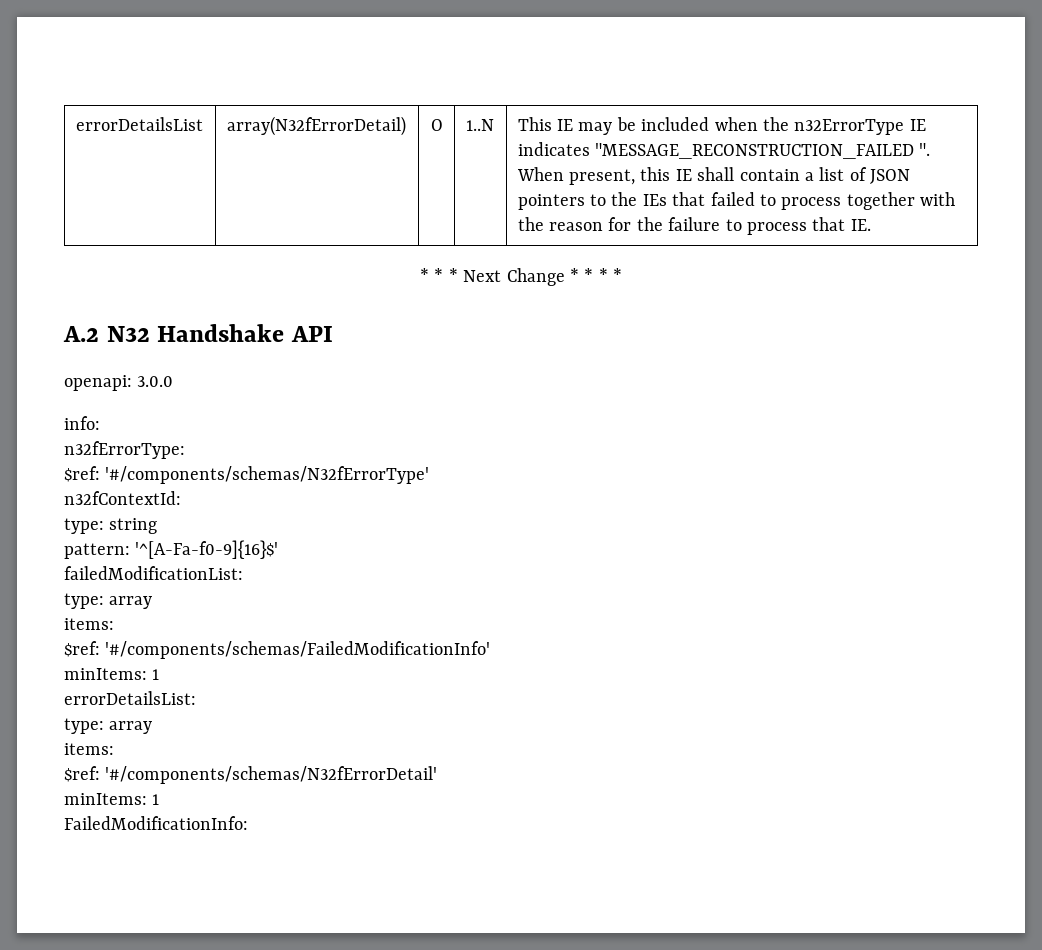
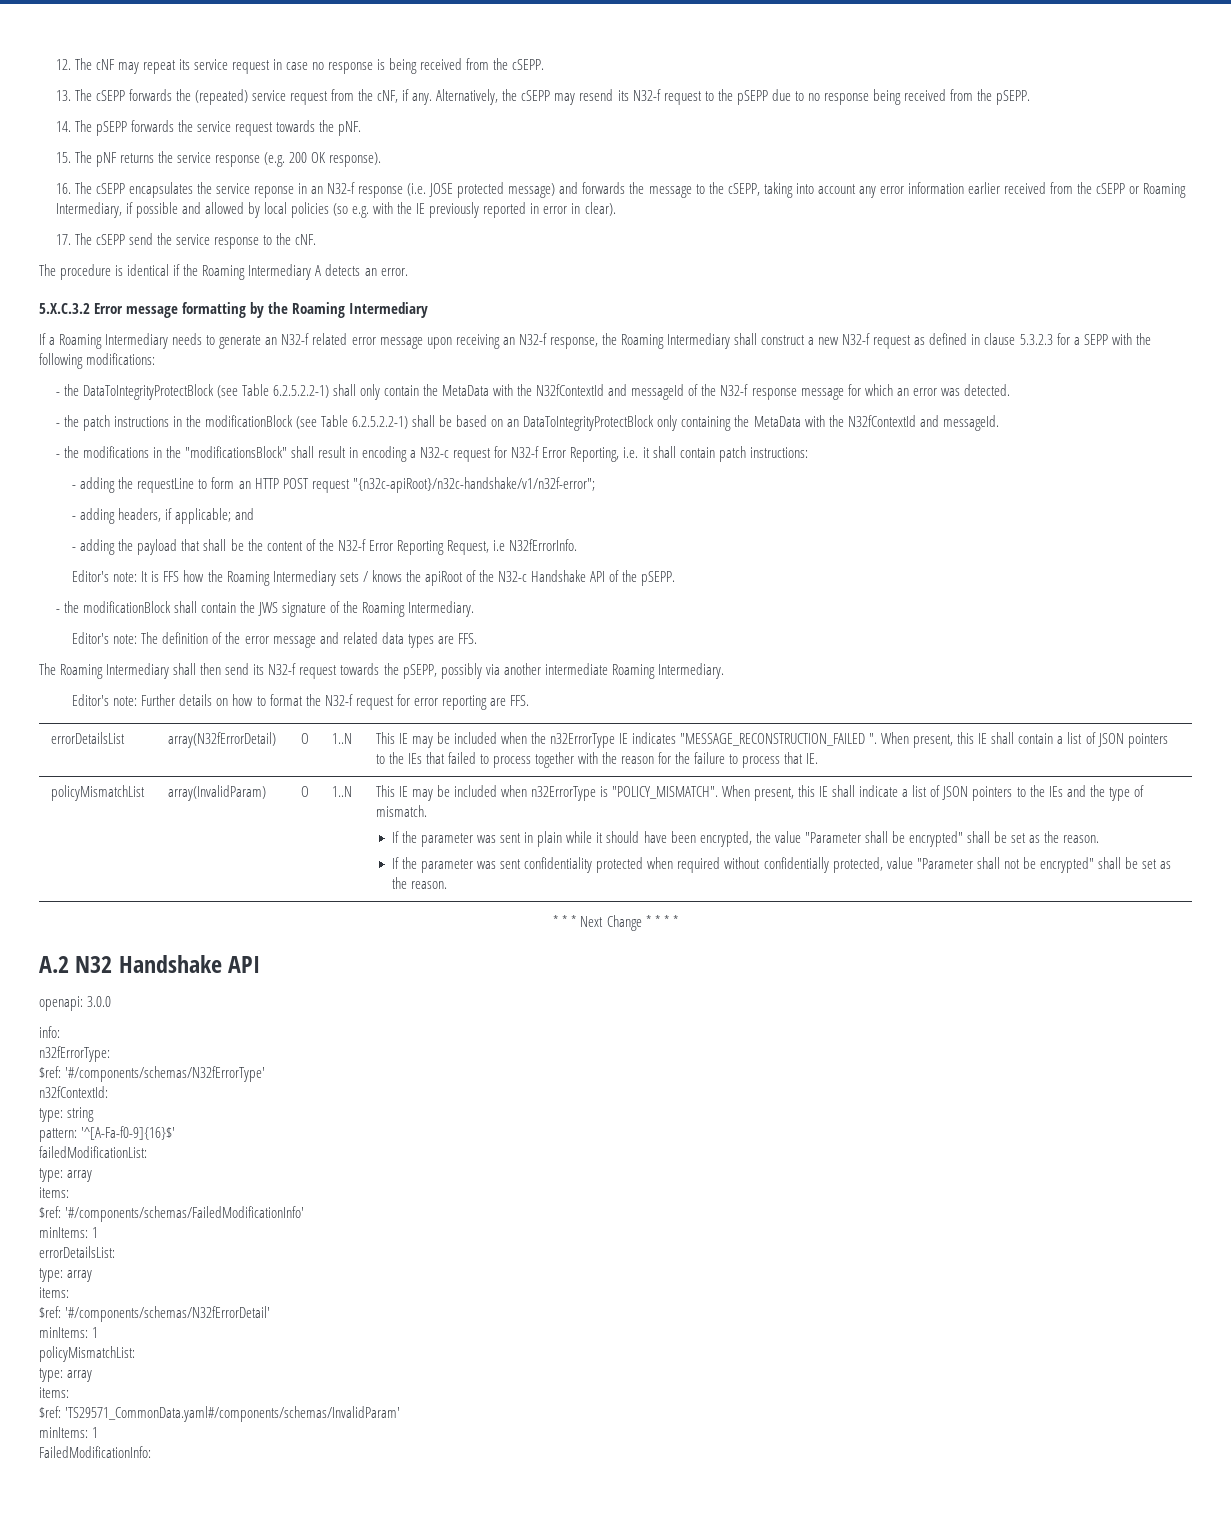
+ 12. The cNF may repeat its service request in case no response is being received from the cSEPP.
+ 13. The cSEPP forwards the (repeated) service request from the cNF, if any. Alternatively, the cSEPP may resend its N32-f request to the pSEPP due to no response being received from the pSEPP.
+ 14. The pSEPP forwards the service request towards the pNF.
+ 15. The pNF returns the service response (e.g. 200 OK response).
+ 16. The cSEPP encapsulates the service reponse in an N32-f response (i.e. JOSE protected message) and forwards the message to the cSEPP, taking into account any error information earlier received from the cSEPP or Roaming Intermediary, if possible and allowed by local policies (so e.g. with the IE previously reported in error in clear).
+ 17. The cSEPP send the service response to the cNF.
+ The procedure is identical if the Roaming Intermediary A detects an error.
+ 5.X.C.3.2 Error message formatting by the Roaming Intermediary
+ If a Roaming Intermediary needs to generate an N32-f related error message upon receiving an N32-f response, the Roaming Intermediary shall construct a new N32-f request as defined in clause 5.3.2.3 for a SEPP with the following modifications:
+ - the DataToIntegrityProtectBlock (see Table 6.2.5.2.2-1) shall only contain the MetaData with the N32fContextId and messageId of the N32-f response message for which an error was detected.
+ - the patch instructions in the modificationBlock (see Table 6.2.5.2.2-1) shall be based on an DataToIntegrityProtectBlock only containing the MetaData with the N32fContextId and messageId.
+ - the modifications in the "modificationsBlock" shall result in encoding a N32-c request for N32-f Error Reporting, i.e. it shall contain patch instructions:
+ - adding the requestLine to form an HTTP POST request "{n32c-apiRoot}/n32c-handshake/v1/n32f-error";
+ - adding headers, if applicable; and
+ - adding the payload that shall be the content of the N32-f Error Reporting Request, i.e N32fErrorInfo.
+ Editor's note: It is FFS how the Roaming Intermediary sets / knows the apiRoot of the N32-c Handshake API of the pSEPP.
+ - the modificationBlock shall contain the JWS signature of the Roaming Intermediary.
+ Editor's note: The definition of the error message and related data types are FFS.
+ The Roaming Intermediary shall then send its N32-f request towards the pSEPP, possibly via another intermediate Roaming Intermediary.
+ Editor's note: Further details on how to format the N32-f request for error reporting are FFS.
+ policyMismatchList | array(InvalidParam) | O | 1..N | This IE may be included when n32ErrorType is "POLICY_MISMATCH". When present, this IE shall indicate a list of JSON pointers to the IEs and the type of mismatch.
+ If the parameter was sent in plain while it should have been encrypted, the value "Parameter shall be encrypted" shall be set as the reason.
+ If the parameter was sent confidentiality protected when required without confidentially protected, value "Parameter shall not be encrypted" shall be set as the reason.
+ policyMismatchList:
+ type: array
+ items:
+ $ref: 'TS29571_CommonData.yaml#/components/schemas/InvalidParam'
+ minItems: 1

